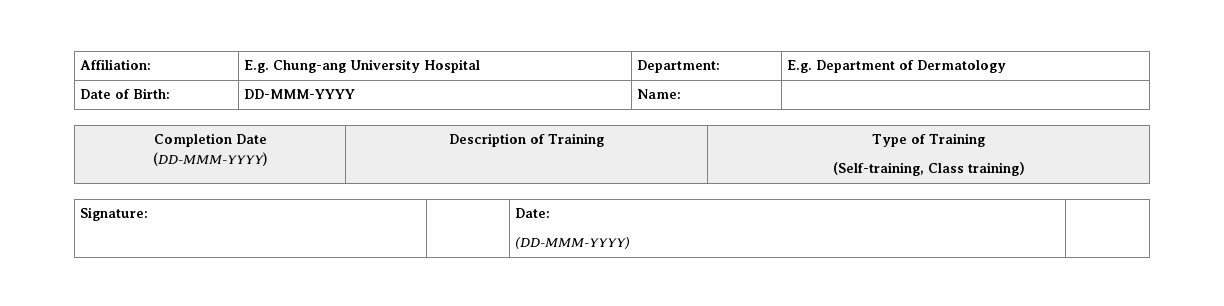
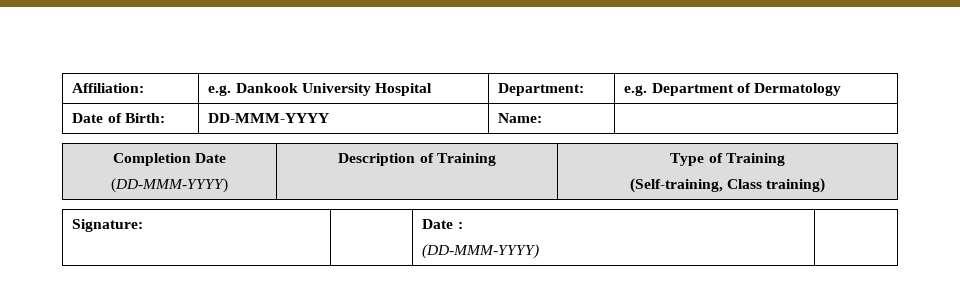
- Affiliation: | E.g. Chung-ang University Hospital | Department: | E.g. Department of Dermatology
+ Affiliation: | e.g. Dankook University Hospital | Department: | e.g. Department of Dermatology
- Signature: | | Date:
+ Signature: | | Date :

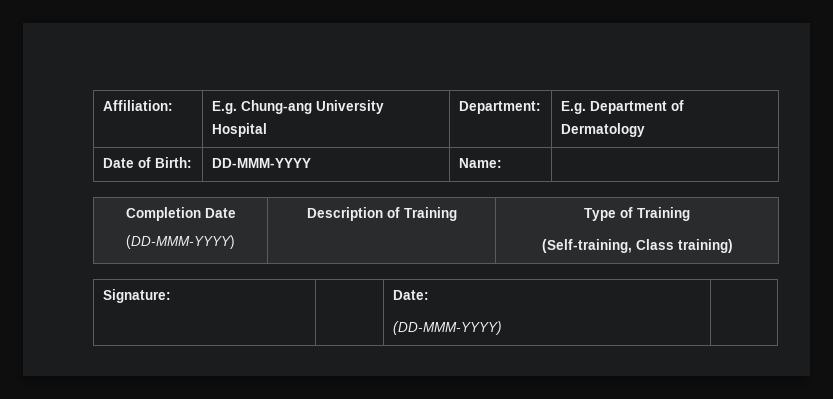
- Affiliation: | e.g. Dankook University Hospital | Department: | e.g. Department of Dermatology
+ Affiliation: | E.g. Chung-ang University Hospital | Department: | E.g. Department of Dermatology
- Signature: | | Date :
+ Signature: | | Date:

